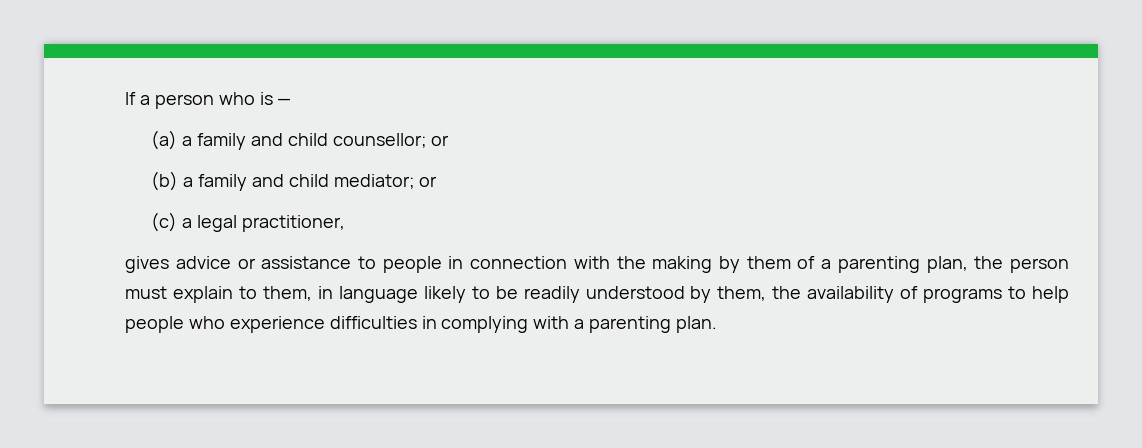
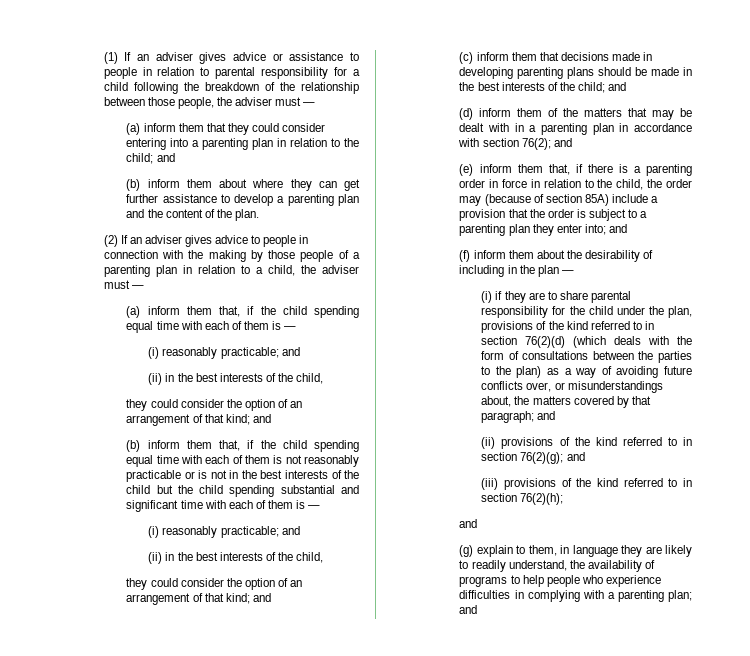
- If a person who is —
- (a) a family and child counsellor; or
- (b) a family and child mediator; or
- (c) a legal practitioner,
- gives advice or assistance to people in connection with the making by them of a parenting plan, the person must explain to them, in language likely to be readily understood by them, the availability of programs to help people who experience difficulties in complying with a parenting plan.
+ (1) If an adviser gives advice or assistance to people in relation to parental responsibility for a child following the breakdown of the relationship between those people, the adviser must —
+ (a) inform them that they could consider entering into a parenting plan in relation to the child; and
+ (b) inform them about where they can get further assistance to develop a parenting plan and the content of the plan.
+ (2) If an adviser gives advice to people in connection with the making by those people of a parenting plan in relation to a child, the adviser must —
+ (a) inform them that, if the child spending equal time with each of them is —
+ (i) reasonably practicable; and
+ (ii) in the best interests of the child,
+ they could consider the option of an arrangement of that kind; and
+ (b) inform them that, if the child spending equal time with each of them is not reasonably practicable or is not in the best interests of the child but the child spending substantial and significant time with each of them is —
+ (i) reasonably practicable; and
+ (ii) in the best interests of the child,
+ they could consider the option of an arrangement of that kind; and
+ (c) inform them that decisions made in developing parenting plans should be made in the best interests of the child; and
+ (d) inform them of the matters that may be dealt with in a parenting plan in accordance with section 76(2); and
+ (e) inform them that, if there is a parenting order in force in relation to the child, the order may (because of section 85A) include a provision that the order is subject to a parenting plan they enter into; and
+ (f) inform them about the desirability of including in the plan —
+ (i) if they are to share parental responsibility for the child under the plan, provisions of the kind referred to in section 76(2)(d) (which deals with the form of consultations between the parties to the plan) as a way of avoiding future conflicts over, or misunderstandings about, the matters covered by that paragraph; and
+ (ii) provisions of the kind referred to in section 76(2)(g); and
+ (iii) provisions of the kind referred to in section 76(2)(h);
+ and
+ (g) explain to them, in language they are likely to readily understand, the availability of programs to help people who experience difficulties in complying with a parenting plan; and

